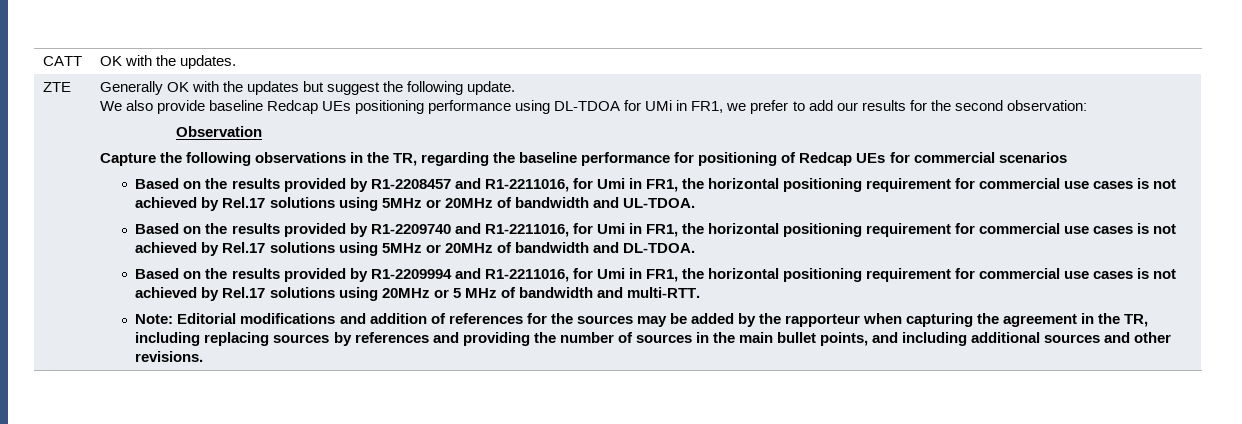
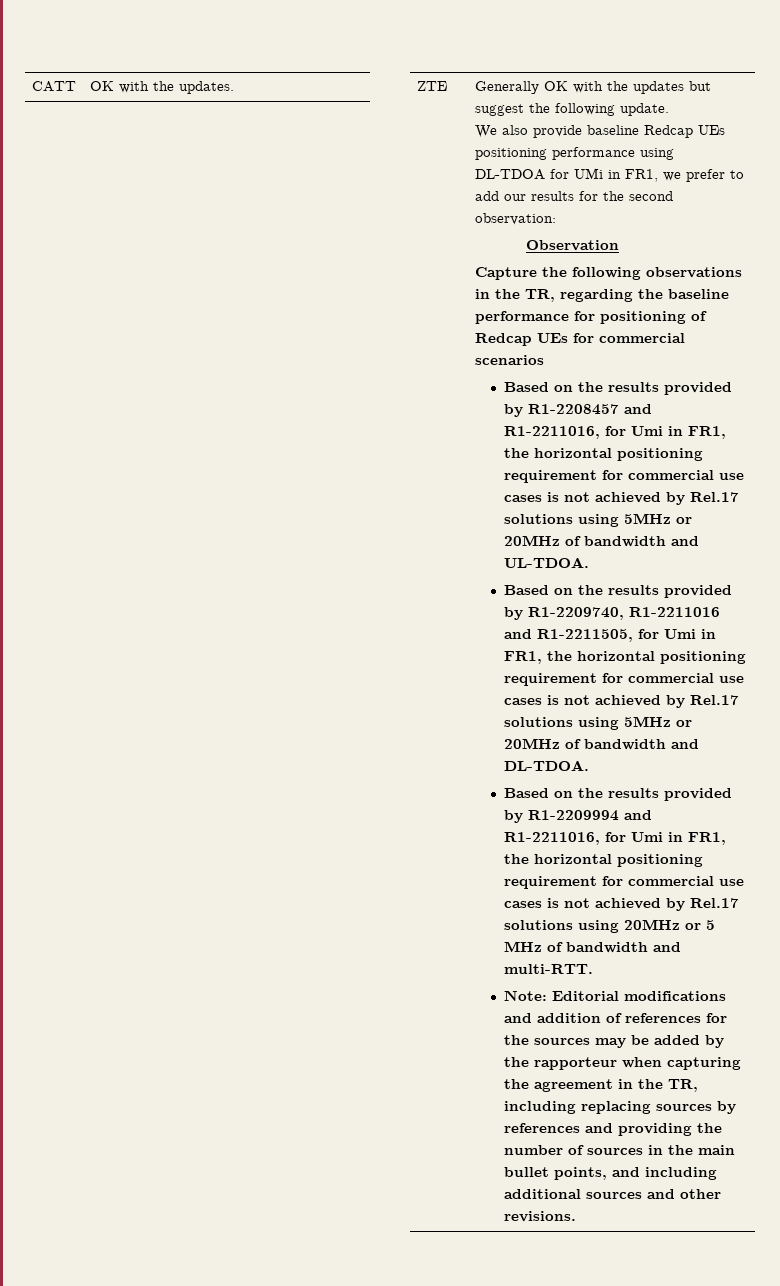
- Based on the results provided by R1-2209740 and R1-2211016, for Umi in FR1, the horizontal positioning requirement for commercial use cases is not achieved by Rel.17 solutions using 5MHz or 20MHz of bandwidth and DL-TDOA.
+ Based on the results provided by R1-2209740, R1-2211016 and R1-2211505, for Umi in FR1, the horizontal positioning requirement for commercial use cases is not achieved by Rel.17 solutions using 5MHz or 20MHz of bandwidth and DL-TDOA.

